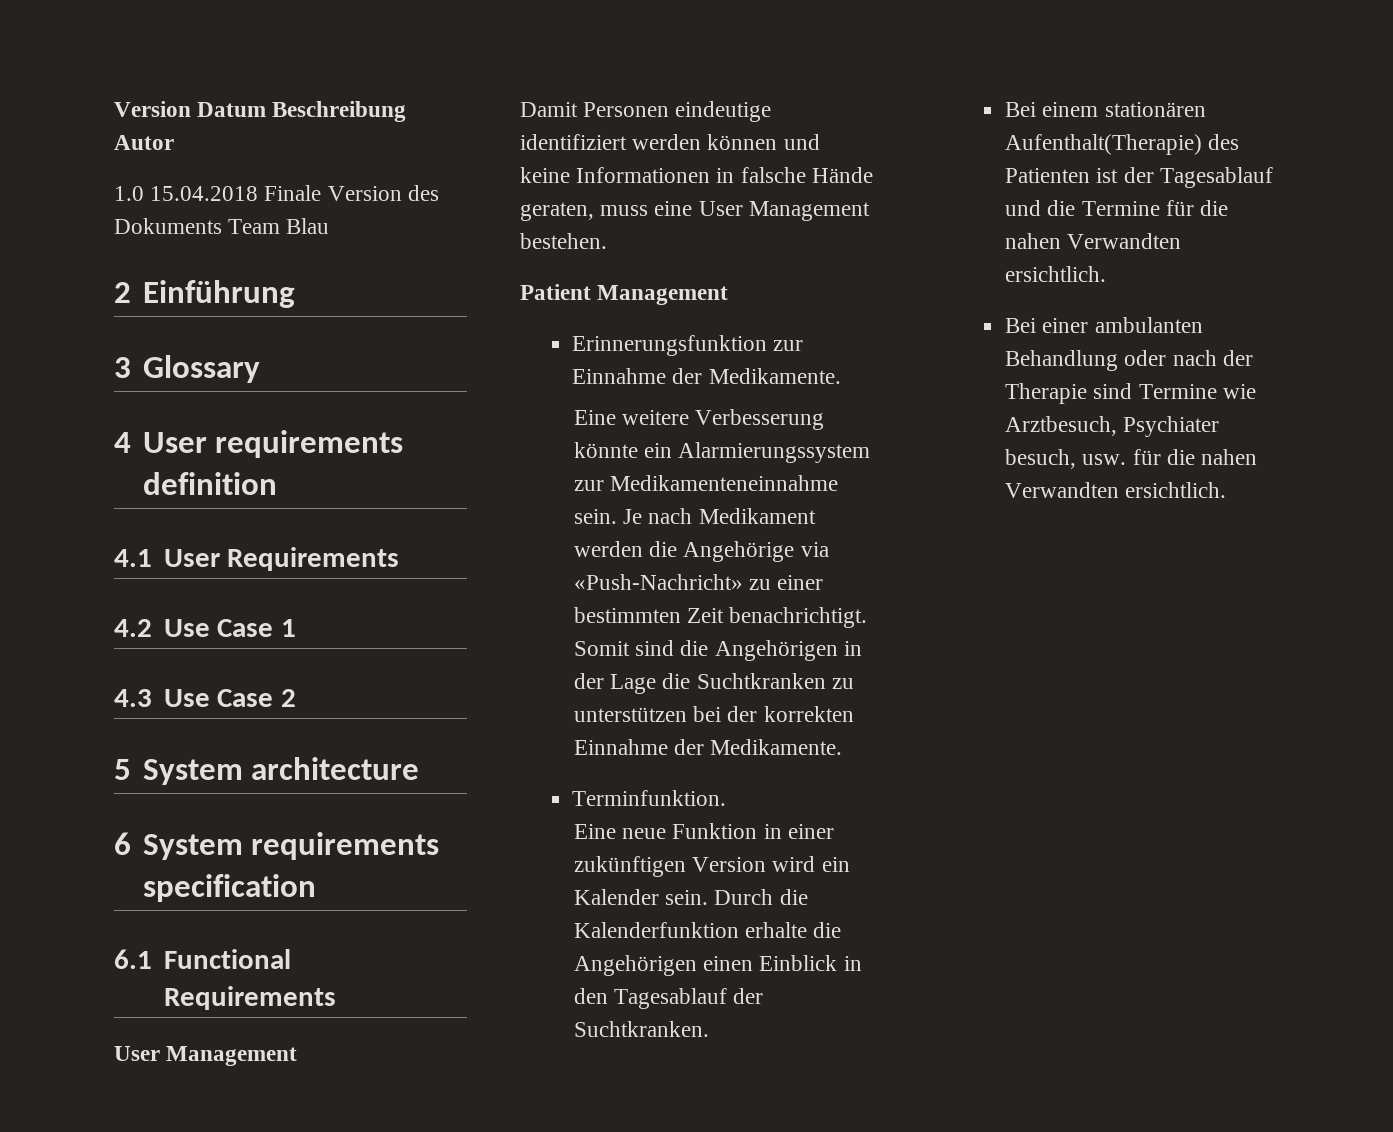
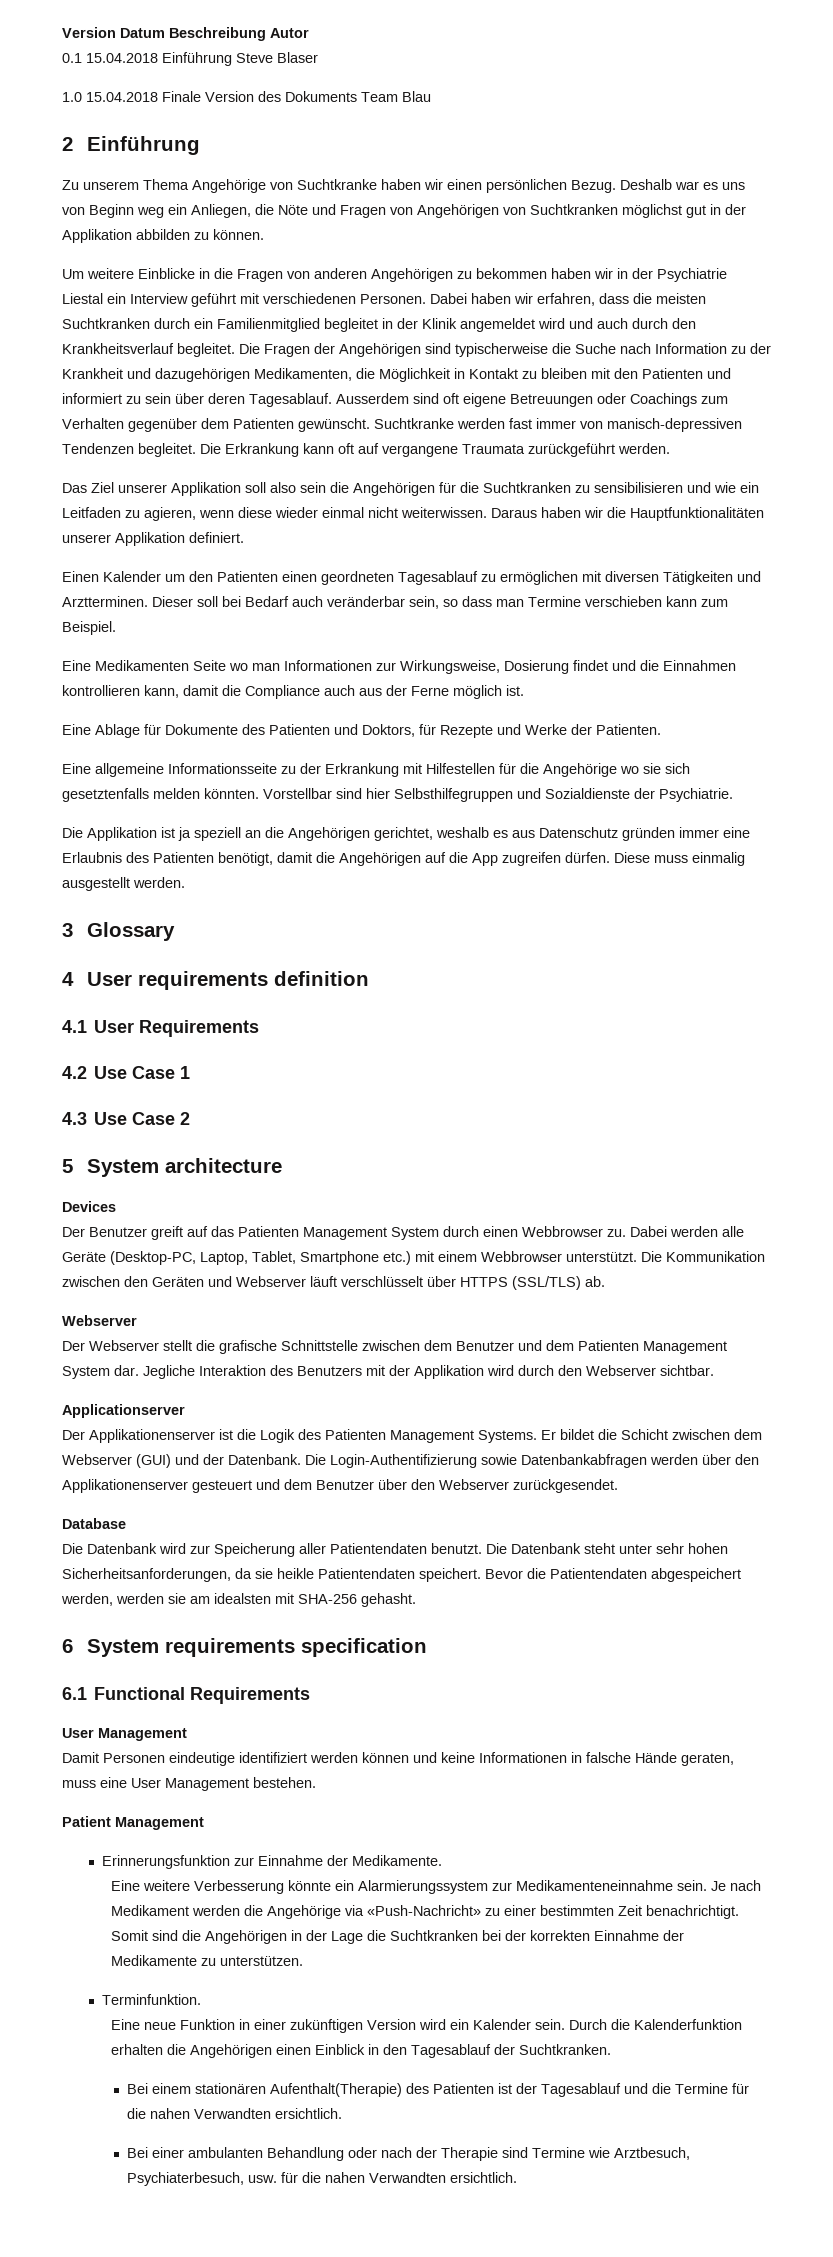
+ 0.1 15.04.2018 Einführung Steve Blaser
+ Zu unserem Thema Angehörige von Suchtkranke haben wir einen persönlichen Bezug. Deshalb war es uns von Beginn weg ein Anliegen, die Nöte und Fragen von Angehörigen von Suchtkranken möglichst gut in der Applikation abbilden zu können.
+ Um weitere Einblicke in die Fragen von anderen Angehörigen zu bekommen haben wir in der Psychiatrie Liestal ein Interview geführt mit verschiedenen Personen. Dabei haben wir erfahren, dass die meisten Suchtkranken durch ein Familienmitglied begleitet in der Klinik angemeldet wird und auch durch den Krankheitsverlauf begleitet. Die Fragen der Angehörigen sind typischerweise die Suche nach Information zu der Krankheit und dazugehörigen Medikamenten, die Möglichkeit in Kontakt zu bleiben mit den Patienten und informiert zu sein über deren Tagesablauf. Ausserdem sind oft eigene Betreuungen oder Coachings zum Verhalten gegenüber dem Patienten gewünscht. Suchtkranke werden fast immer von manisch-depressiven Tendenzen begleitet. Die Erkrankung kann oft auf vergangene Traumata zurückgeführt werden.
+ Das Ziel unserer Applikation soll also sein die Angehörigen für die Suchtkranken zu sensibilisieren und wie ein Leitfaden zu agieren, wenn diese wieder einmal nicht weiterwissen. Daraus haben wir die Hauptfunktionalitäten unserer Applikation definiert.
+ Einen Kalender um den Patienten einen geordneten Tagesablauf zu ermöglichen mit diversen Tätigkeiten und Arztterminen. Dieser soll bei Bedarf auch veränderbar sein, so dass man Termine verschieben kann zum Beispiel.
+ Eine Medikamenten Seite wo man Informationen zur Wirkungsweise, Dosierung findet und die Einnahmen kontrollieren kann, damit die Compliance auch aus der Ferne möglich ist.
+ Eine Ablage für Dokumente des Patienten und Doktors, für Rezepte und Werke der Patienten.
+ Eine allgemeine Informationsseite zu der Erkrankung mit Hilfestellen für die Angehörige wo sie sich gesetztenfalls melden könnten. Vorstellbar sind hier Selbsthilfegruppen und Sozialdienste der Psychiatrie.
+ Die Applikation ist ja speziell an die Angehörigen gerichtet, weshalb es aus Datenschutz gründen immer eine Erlaubnis des Patienten benötigt, damit die Angehörigen auf die App zugreifen dürfen. Diese muss einmalig ausgestellt werden.
+ Devices
+ Der Benutzer greift auf das Patienten Management System durch einen Webbrowser zu. Dabei werden alle Geräte (Desktop-PC, Laptop, Tablet, Smartphone etc.) mit einem Webbrowser unterstützt. Die Kommunikation zwischen den Geräten und Webserver läuft verschlüsselt über HTTPS (SSL/TLS) ab.
+ Webserver
+ Der Webserver stellt die grafische Schnittstelle zwischen dem Benutzer und dem Patienten Management System dar. Jegliche Interaktion des Benutzers mit der Applikation wird durch den Webserver sichtbar.
+ Applicationserver
+ Der Applikationenserver ist die Logik des Patienten Management Systems. Er bildet die Schicht zwischen dem Webserver (GUI) und der Datenbank. Die Login-Authentifizierung sowie Datenbankabfragen werden über den Applikationenserver gesteuert und dem Benutzer über den Webserver zurückgesendet.
+ Database
+ Die Datenbank wird zur Speicherung aller Patientendaten benutzt. Die Datenbank steht unter sehr hohen Sicherheitsanforderungen, da sie heikle Patientendaten speichert. Bevor die Patientendaten abgespeichert werden, werden sie am idealsten mit SHA-256 gehasht.
- Somit sind die Angehörigen in der Lage die Suchtkranken zu unterstützen bei der korrekten Einnahme der Medikamente.
+ Somit sind die Angehörigen in der Lage die Suchtkranken bei der korrekten Einnahme der Medikamente zu unterstützen.
- Durch die Kalenderfunktion erhalte die Angehörigen einen Einblick in den Tagesablauf der Suchtkranken.
+ Durch die Kalenderfunktion erhalten die Angehörigen einen Einblick in den Tagesablauf der Suchtkranken.
- Bei einer ambulanten Behandlung oder nach der Therapie sind Termine wie Arztbesuch, Psychiater besuch, usw. für die nahen Verwandten ersichtlich.
+ Bei einer ambulanten Behandlung oder nach der Therapie sind Termine wie Arztbesuch, Psychiaterbesuch, usw. für die nahen Verwandten ersichtlich.

